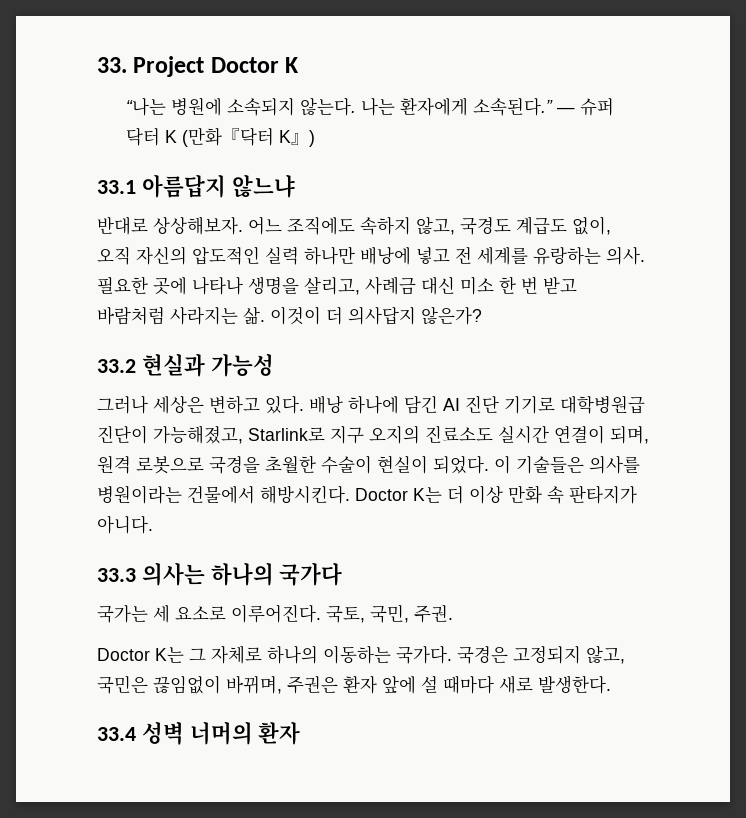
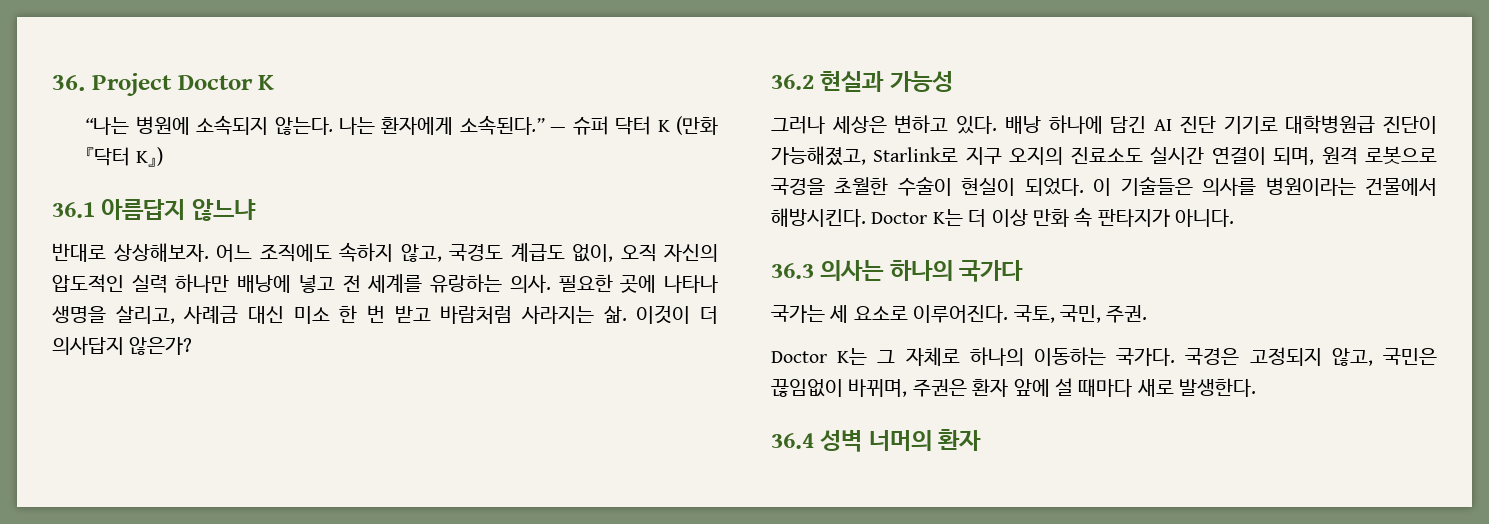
- 33. Project Doctor K
+ 36. Project Doctor K
- 33.1 아름답지 않느냐
+ 36.1 아름답지 않느냐
- 33.2 현실과 가능성
+ 36.2 현실과 가능성
- 33.3 의사는 하나의 국가다
+ 36.3 의사는 하나의 국가다
- 33.4 성벽 너머의 환자
+ 36.4 성벽 너머의 환자

